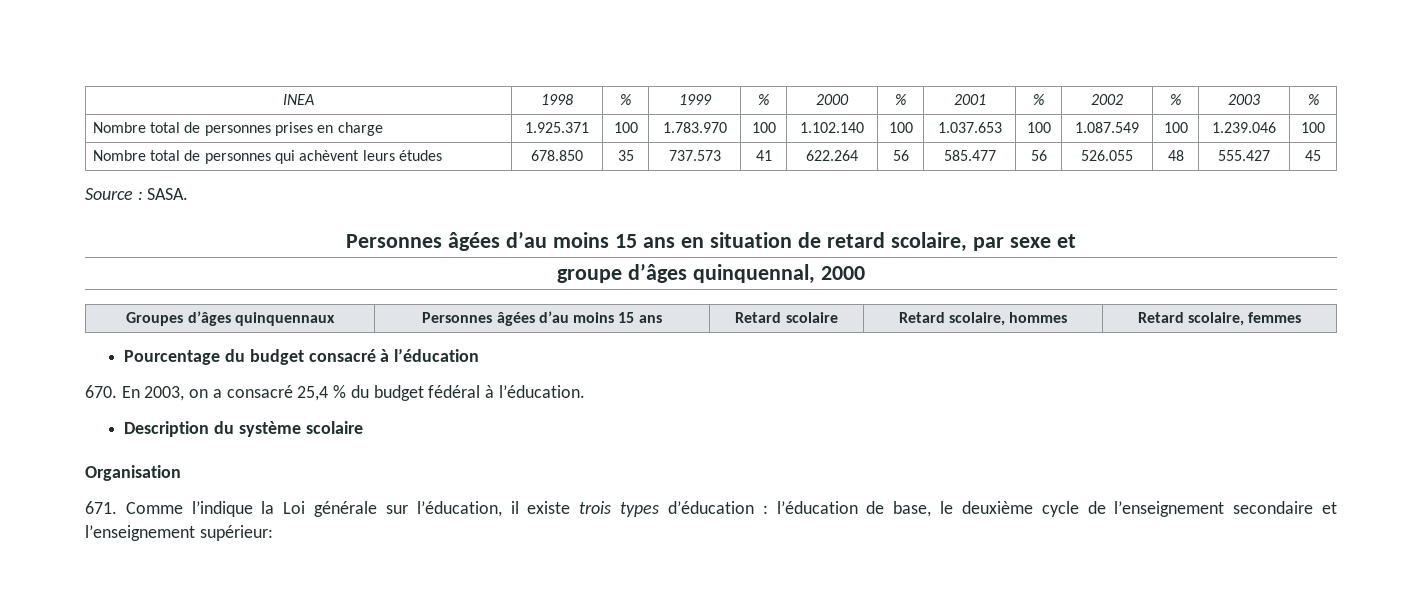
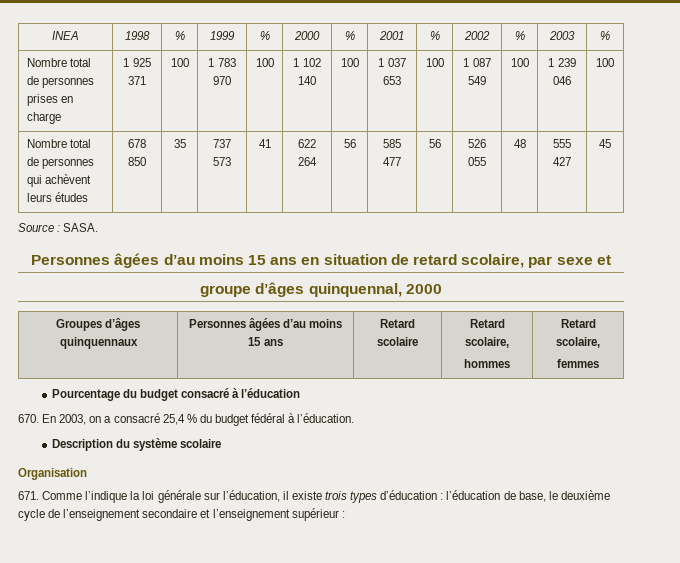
- Nombre total de personnes prises en charge | 1.925.371 | 100 | 1.783.970 | 100 | 1.102.140 | 100 | 1.037.653 | 100 | 1.087.549 | 100 | 1.239.046 | 100
+ Nombre total de personnes prises en charge | 1 925 371 | 100 | 1 783 970 | 100 | 1 102 140 | 100 | 1 037 653 | 100 | 1 087 549 | 100 | 1 239 046 | 100
- Nombre total de personnes qui achèvent leurs études | 678.850 | 35 | 737.573 | 41 | 622.264 | 56 | 585.477 | 56 | 526.055 | 48 | 555.427 | 45
+ Nombre total de personnes qui achèvent leurs études | 678 850 | 35 | 737 573 | 41 | 622 264 | 56 | 585 477 | 56 | 526 055 | 48 | 555 427 | 45
- Groupes d’âges quinquennaux | Personnes âgées d’au moins 15 ans | Retard scolaire | Retard scolaire, hommes | Retard scolaire, femmes
+ Groupes d’âges quinquennaux | Personnes âgées d’au moins 15 ans | Retard scolaire | Retard scolaire,
+ hommes | Retard scolaire,
+ femmes
- 671. Comme l’indique la Loi générale sur l’éducation, il existe trois types d’éducation : l’éducation de base, le deuxième cycle de l’enseignement secondaire et l’enseignement supérieur:
+ 671. Comme l’indique la loi générale sur l’éducation, il existe trois types d’éducation : l’éducation de base, le deuxième cycle de l’enseignement secondaire et l’enseignement supérieur :

